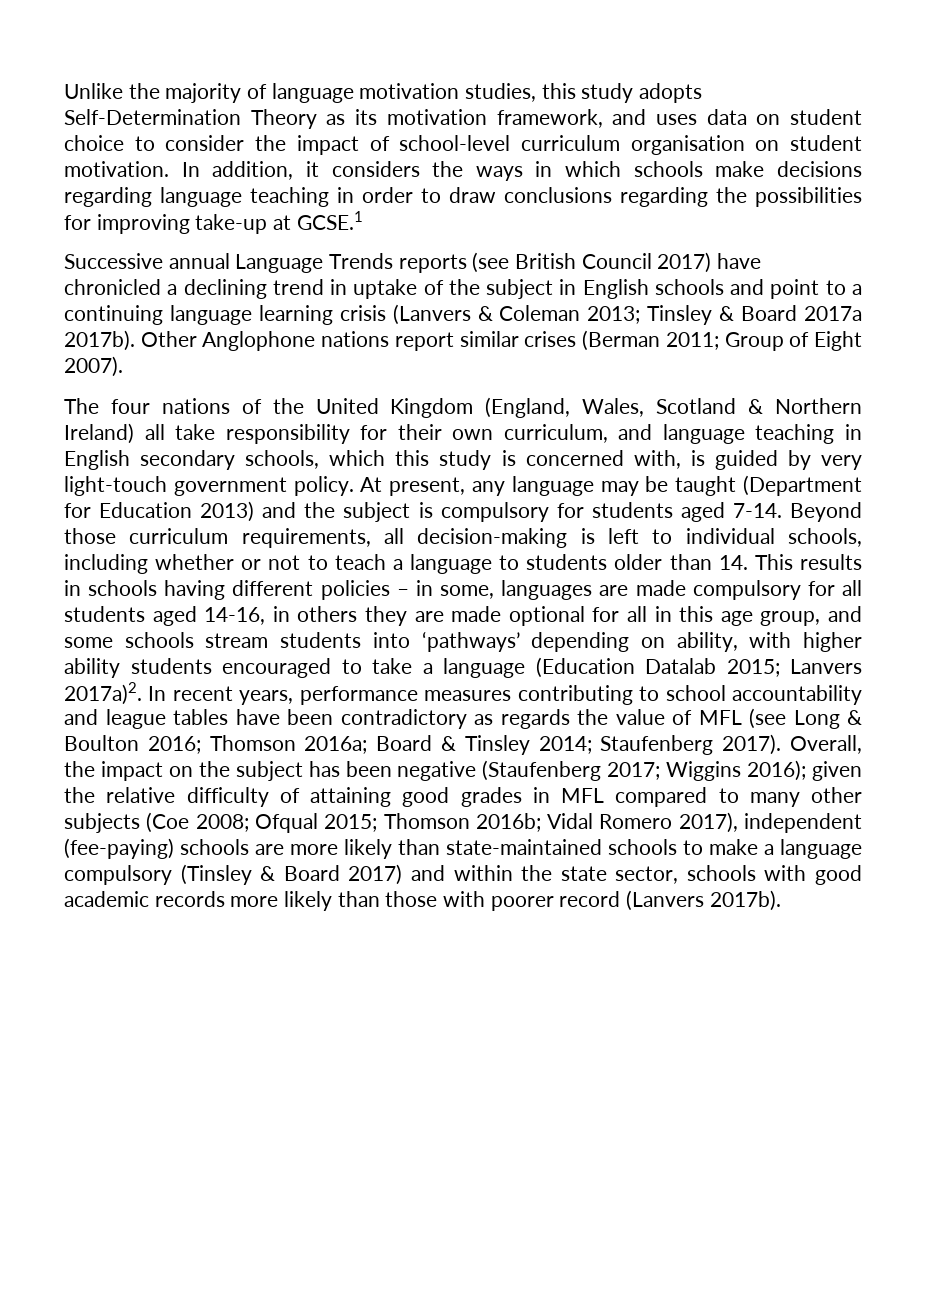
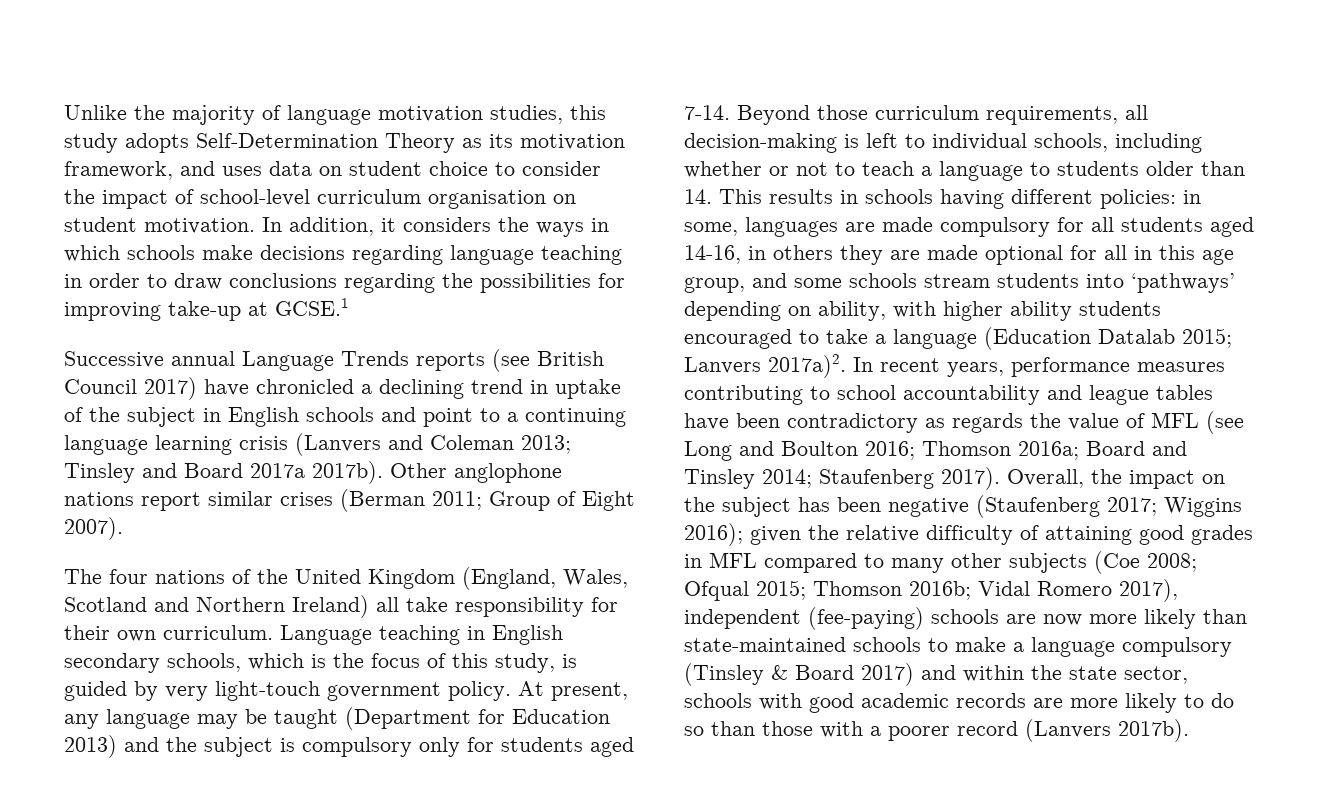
- Successive annual Language Trends reports (see British Council 2017) have chronicled a declining trend in uptake of the subject in English schools and point to a continuing language learning crisis (Lanvers & Coleman 2013; Tinsley & Board 2017a 2017b).
+ Successive annual Language Trends reports (see British Council 2017) have chronicled a declining trend in uptake of the subject in English schools and point to a continuing language learning crisis (Lanvers and Coleman 2013; Tinsley and Board 2017a 2017b).
- Other Anglophone nations report similar crises (Berman 2011; Group of Eight 2007).
+ Other anglophone nations report similar crises (Berman 2011; Group of Eight 2007).
- The four nations of the United Kingdom (England, Wales, Scotland & Northern Ireland) all take responsibility for their own curriculum, and language teaching in English secondary schools, which this study is concerned with, is guided by very light-touch government policy.
+ The four nations of the United Kingdom (England, Wales, Scotland and Northern Ireland) all take responsibility for their own curriculum. Language teaching in English secondary schools, which is the focus of this study, is guided by very light-touch government policy.
- At present, any language may be taught (Department for Education 2013) and the subject is compulsory for students aged 7-14.
+ At present, any language may be taught (Department for Education 2013) and the subject is compulsory only for students aged 7-14.
- Beyond those curriculum requirements, all decision-making is left to individual schools, including whether or not to teach a language to students older than 14. This results in schools having different policies – in some, languages are made compulsory for all students aged 14-16, in others they are made optional for all in this age group, and some schools stream students into ‘pathways’ depending on ability, with higher ability students encouraged to take a language (Education Datalab 2015;
+ Beyond those curriculum requirements, all decision-making is left to individual schools, including whether or not to teach a language to students older than 14. This results in schools having different policies: in some, languages are made compulsory for all students aged 14-16, in others they are made optional for all in this age group, and some schools stream students into ‘pathways’ depending on ability, with higher ability students encouraged to take a language (Education Datalab 2015;
- In recent years, performance measures contributing to school accountability and league tables have been contradictory as regards the value of MFL (see Long & Boulton 2016; Thomson 2016a; Board & Tinsley 2014; Staufenberg 2017).
+ In recent years, performance measures contributing to school accountability and league tables have been contradictory as regards the value of MFL (see Long and Boulton 2016; Thomson 2016a; Board and Tinsley 2014; Staufenberg 2017).
- Vidal Romero 2017), independent (fee-paying) schools are more likely than state-maintained schools to make a language compulsory (Tinsley & Board 2017) and within the state sector, schools with good academic records more likely than those with poorer record (Lanvers 2017b).
+ Vidal Romero 2017), independent (fee-paying) schools are now more likely than state-maintained schools to make a language compulsory (Tinsley & Board 2017) and within the state sector, schools with good academic records are more likely to do so than those with a poorer record (Lanvers 2017b).

